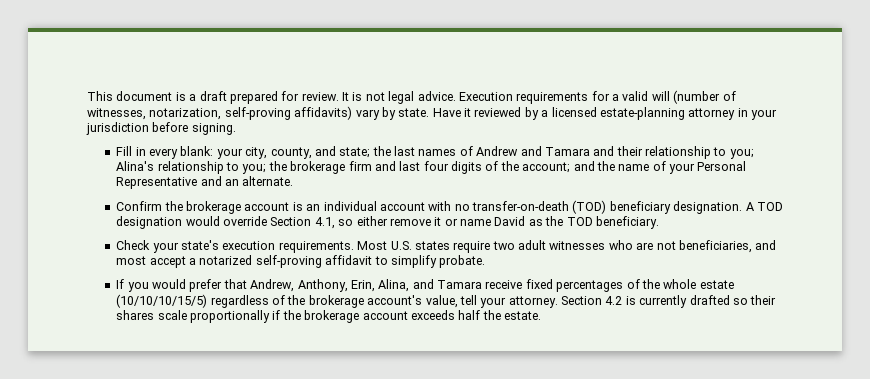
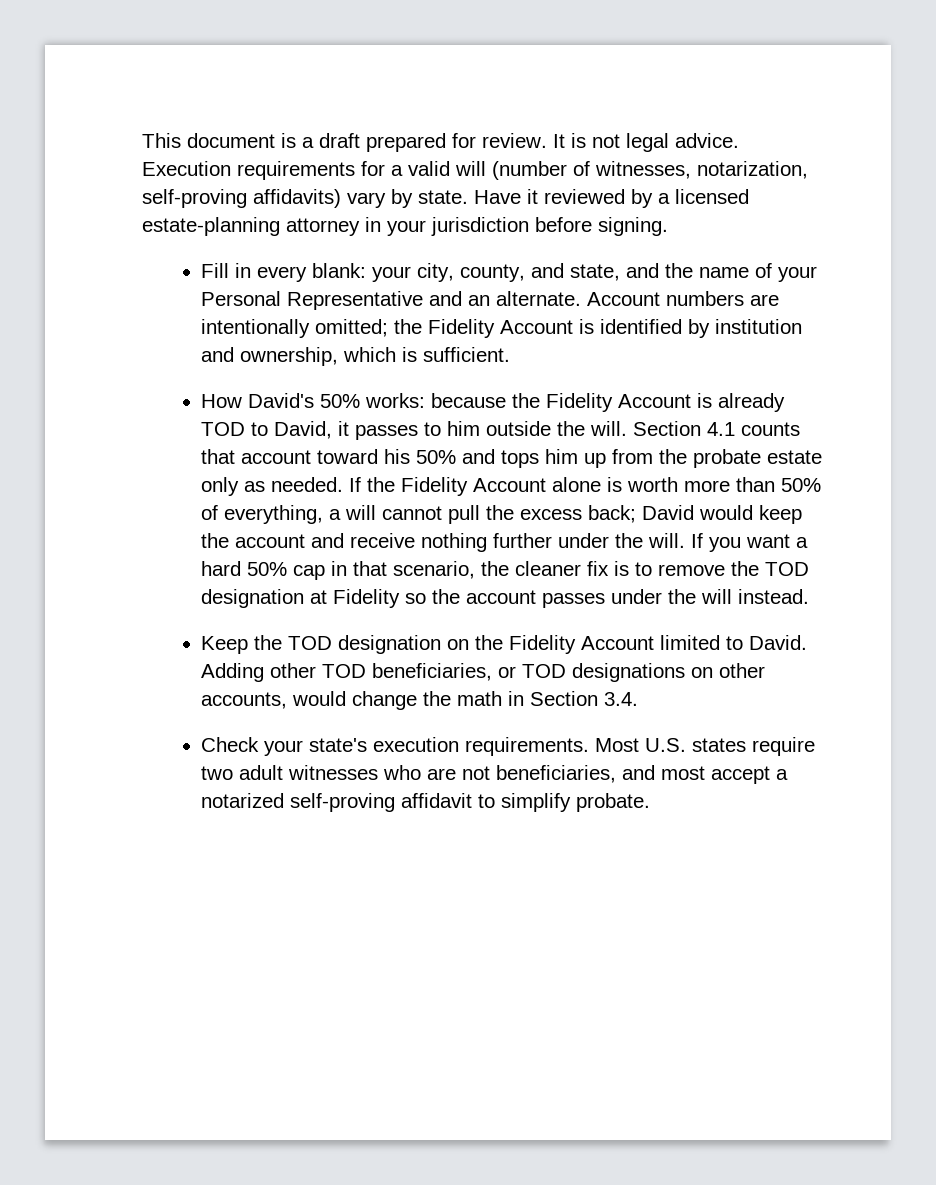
- Fill in every blank: your city, county, and state; the last names of Andrew and Tamara and their relationship to you; Alina's relationship to you; the brokerage firm and last four digits of the account; and the name of your Personal Representative and an alternate.
- Confirm the brokerage account is an individual account with no transfer-on-death (TOD) beneficiary designation. A TOD designation would override Section 4.1, so either remove it or name David as the TOD beneficiary.
+ Fill in every blank: your city, county, and state, and the name of your Personal Representative and an alternate. Account numbers are intentionally omitted; the Fidelity Account is identified by institution and ownership, which is sufficient.
+ How David's 50% works: because the Fidelity Account is already TOD to David, it passes to him outside the will. Section 4.1 counts that account toward his 50% and tops him up from the probate estate only as needed. If the Fidelity Account alone is worth more than 50% of everything, a will cannot pull the excess back; David would keep the account and receive nothing further under the will. If you want a hard 50% cap in that scenario, the cleaner fix is to remove the TOD designation at Fidelity so the account passes under the will instead.
+ Keep the TOD designation on the Fidelity Account limited to David. Adding other TOD beneficiaries, or TOD designations on other accounts, would change the math in Section 3.4.
- If you would prefer that Andrew, Anthony, Erin, Alina, and Tamara receive fixed percentages of the whole estate (10/10/10/15/5) regardless of the brokerage account's value, tell your attorney. Section 4.2 is currently drafted so their shares scale proportionally if the brokerage account exceeds half the estate.

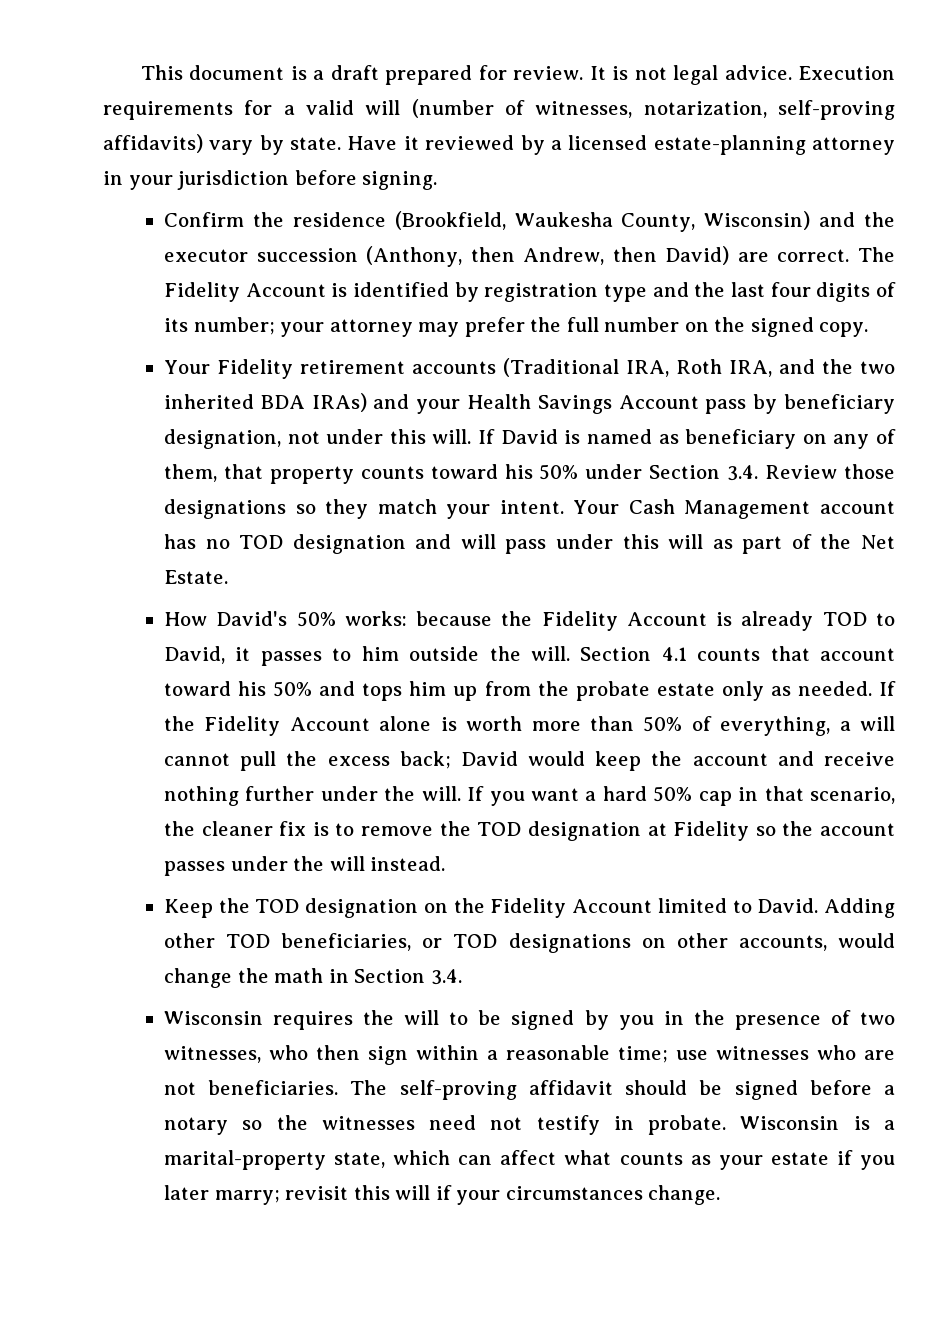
- Fill in every blank: your city, county, and state, and the name of your Personal Representative and an alternate. Account numbers are intentionally omitted; the Fidelity Account is identified by institution and ownership, which is sufficient.
+ Confirm the residence (Brookfield, Waukesha County, Wisconsin) and the executor succession (Anthony, then Andrew, then David) are correct. The Fidelity Account is identified by registration type and the last four digits of its number; your attorney may prefer the full number on the signed copy.
+ Your Fidelity retirement accounts (Traditional IRA, Roth IRA, and the two inherited BDA IRAs) and your Health Savings Account pass by beneficiary designation, not under this will. If David is named as beneficiary on any of them, that property counts toward his 50% under Section 3.4. Review those designations so they match your intent. Your Cash Management account has no TOD designation and will pass under this will as part of the Net Estate.
- Check your state's execution requirements. Most U.S. states require two adult witnesses who are not beneficiaries, and most accept a notarized self-proving affidavit to simplify probate.
+ Wisconsin requires the will to be signed by you in the presence of two witnesses, who then sign within a reasonable time; use witnesses who are not beneficiaries. The self-proving affidavit should be signed before a notary so the witnesses need not testify in probate. Wisconsin is a marital-property state, which can affect what counts as your estate if you later marry; revisit this will if your circumstances change.

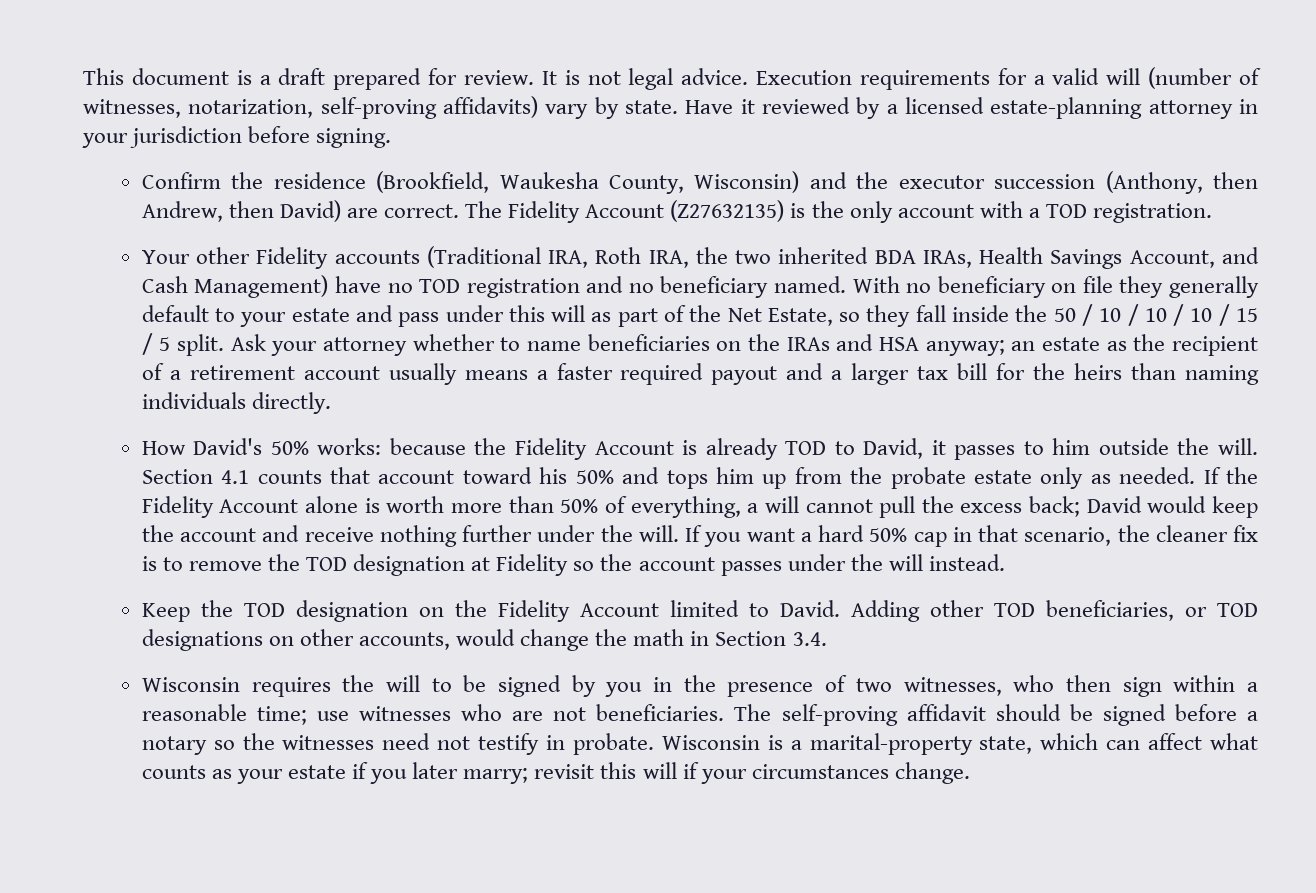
- The Fidelity Account is identified by registration type and the last four digits of its number; your attorney may prefer the full number on the signed copy.
- Your Fidelity retirement accounts (Traditional IRA, Roth IRA, and the two inherited BDA IRAs) and your Health Savings Account pass by beneficiary designation, not under this will. If David is named as beneficiary on any of them, that property counts toward his 50% under Section 3.4. Review those designations so they match your intent. Your Cash Management account has no TOD designation and will pass under this will as part of the Net Estate.
+ The Fidelity Account (Z27632135) is the only account with a TOD registration.
+ Your other Fidelity accounts (Traditional IRA, Roth IRA, the two inherited BDA IRAs, Health Savings Account, and Cash Management) have no TOD registration and no beneficiary named. With no beneficiary on file they generally default to your estate and pass under this will as part of the Net Estate, so they fall inside the 50 / 10 / 10 / 10 / 15 / 5 split. Ask your attorney whether to name beneficiaries on the IRAs and HSA anyway; an estate as the recipient of a retirement account usually means a faster required payout and a larger tax bill for the heirs than naming individuals directly.

